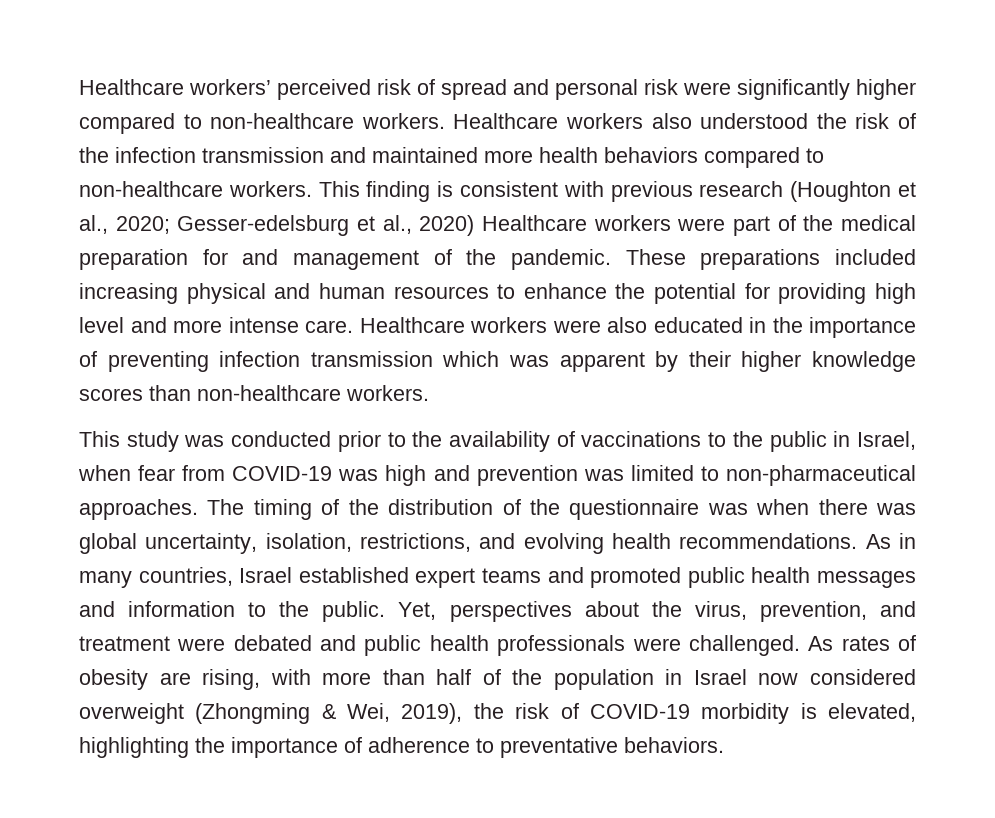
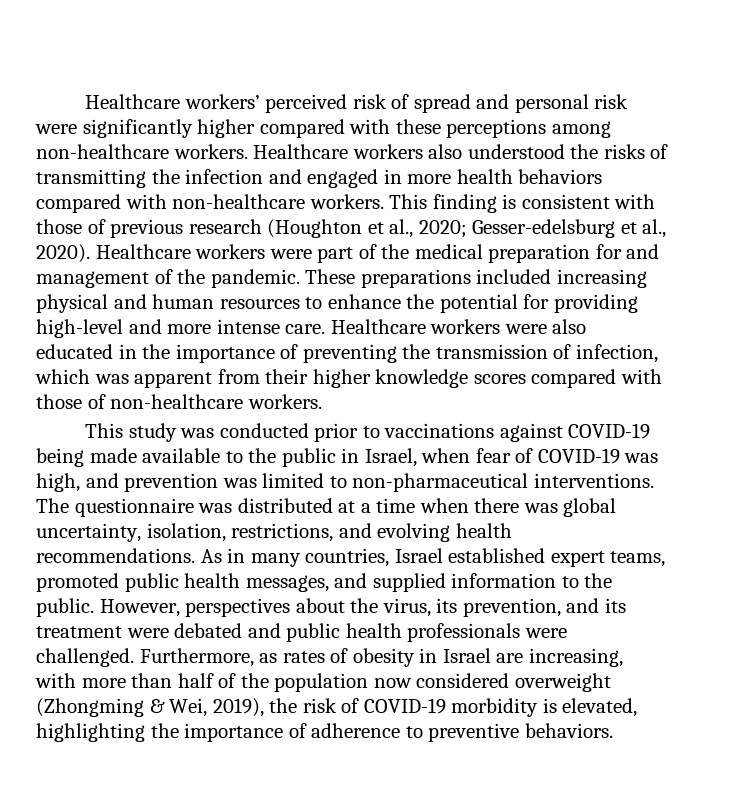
- Healthcare workers’ perceived risk of spread and personal risk were significantly higher compared to non-healthcare workers.
+ Healthcare workers’ perceived risk of spread and personal risk were significantly higher compared with these perceptions among non-healthcare workers.
- Healthcare workers also understood the risk of the infection transmission and maintained more health behaviors compared to non-healthcare workers.
+ Healthcare workers also understood the risks of transmitting the infection and engaged in more health behaviors compared with non-healthcare workers.
- This finding is consistent with previous research (Houghton et al., 2020; Gesser-edelsburg et al., 2020) Healthcare workers were part of the medical preparation for and management of the pandemic.
+ This finding is consistent with those of previous research (Houghton et al., 2020; Gesser-edelsburg et al., 2020). Healthcare workers were part of the medical preparation for and management of the pandemic.
- These preparations included increasing physical and human resources to enhance the potential for providing high level and more intense care.
+ These preparations included increasing physical and human resources to enhance the potential for providing high-level and more intense care.
- Healthcare workers were also educated in the importance of preventing infection transmission which was apparent by their higher knowledge scores than non-healthcare workers.
+ Healthcare workers were also educated in the importance of preventing the transmission of infection, which was apparent from their higher knowledge scores compared with those of non-healthcare workers.
- This study was conducted prior to the availability of vaccinations to the public in Israel, when fear from COVID-19 was high and prevention was limited to non-pharmaceutical approaches. The timing of the distribution of the questionnaire was when there was global uncertainty, isolation, restrictions, and evolving health recommendations.
+ This study was conducted prior to vaccinations against COVID-19 being made available to the public in Israel, when fear of COVID-19 was high, and prevention was limited to non-pharmaceutical interventions. The questionnaire was distributed at a time when there was global uncertainty, isolation, restrictions, and evolving health recommendations.
- As in many countries, Israel established expert teams and promoted public health messages and information to the public.
+ As in many countries, Israel established expert teams, promoted public health messages, and supplied information to the public.
- Yet, perspectives about the virus, prevention, and treatment were debated and public health professionals were challenged.
+ However, perspectives about the virus, its prevention, and its treatment were debated and public health professionals were challenged.
- As rates of obesity are rising, with more than half of the population in Israel now considered overweight (Zhongming & Wei, 2019), the risk of COVID-19 morbidity is elevated, highlighting the importance of adherence to preventative behaviors.
+ Furthermore, as rates of obesity in Israel are increasing, with more than half of the population now considered overweight (Zhongming & Wei, 2019), the risk of COVID-19 morbidity is elevated, highlighting the importance of adherence to preventive behaviors.

